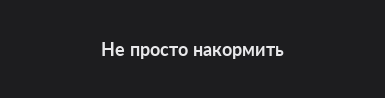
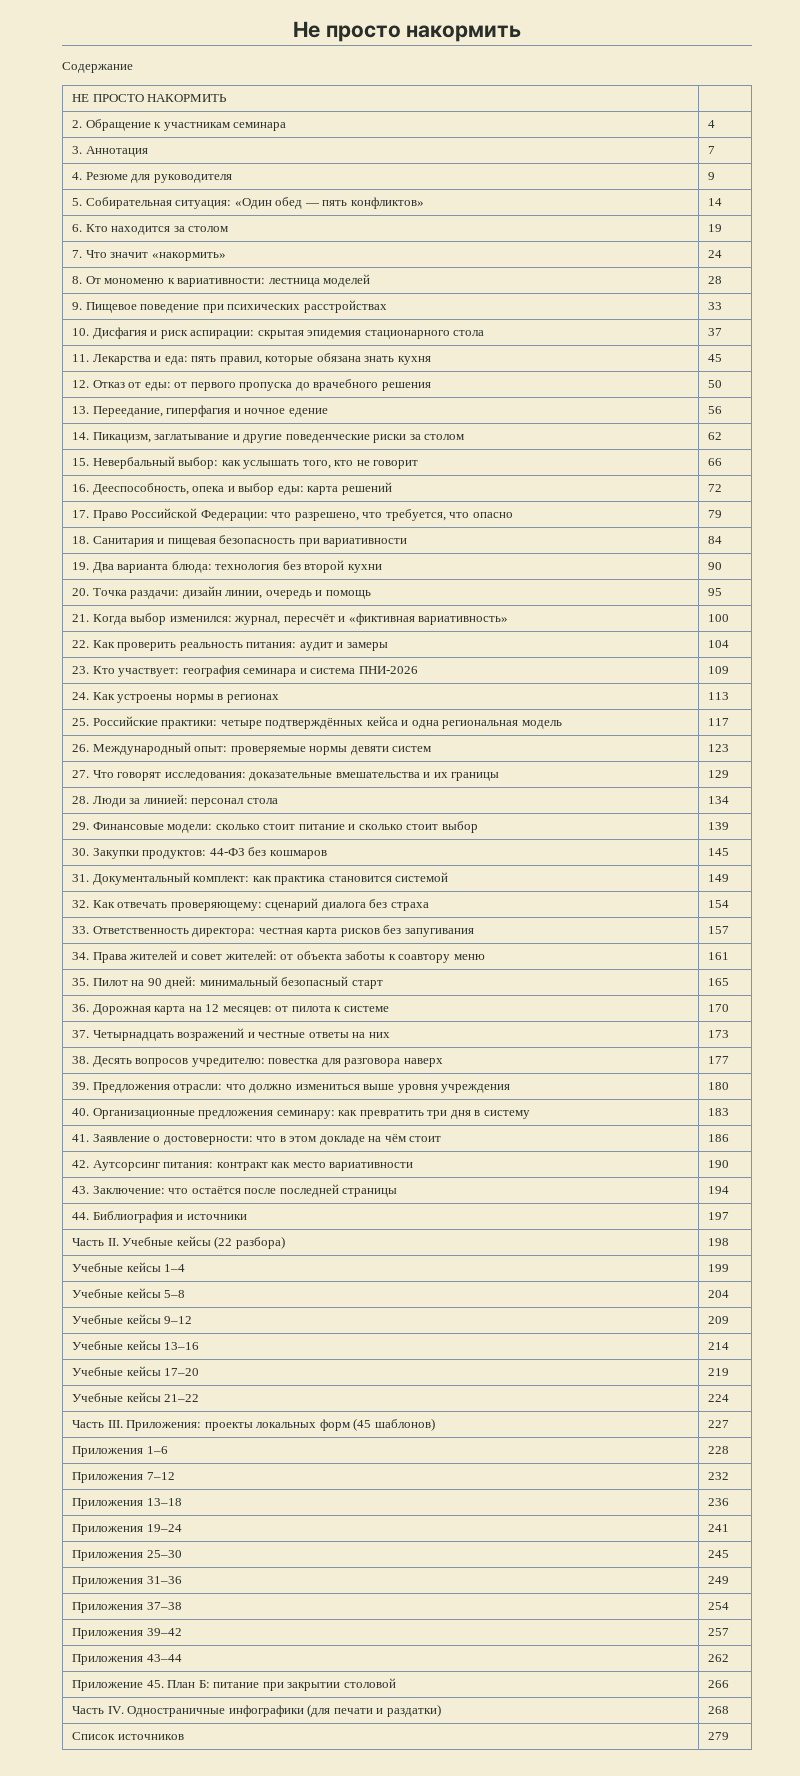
+ Содержание
+ НЕ ПРОСТО НАКОРМИТЬ |
+ 2. Обращение к участникам семинара | 4
+ 3. Аннотация | 7
+ 4. Резюме для руководителя | 9
+ 5. Собирательная ситуация: «Один обед — пять конфликтов» | 14
+ 6. Кто находится за столом | 19
+ 7. Что значит «накормить» | 24
+ 8. От мономеню к вариативности: лестница моделей | 28
+ 9. Пищевое поведение при психических расстройствах | 33
+ 10. Дисфагия и риск аспирации: скрытая эпидемия стационарного стола | 37
+ 11. Лекарства и еда: пять правил, которые обязана знать кухня | 45
+ 12. Отказ от еды: от первого пропуска до врачебного решения | 50
+ 13. Переедание, гиперфагия и ночное едение | 56
+ 14. Пикацизм, заглатывание и другие поведенческие риски за столом | 62
+ 15. Невербальный выбор: как услышать того, кто не говорит | 66
+ 16. Дееспособность, опека и выбор еды: карта решений | 72
+ 17. Право Российской Федерации: что разрешено, что требуется, что опасно | 79
+ 18. Санитария и пищевая безопасность при вариативности | 84
+ 19. Два варианта блюда: технология без второй кухни | 90
+ 20. Точка раздачи: дизайн линии, очередь и помощь | 95
+ 21. Когда выбор изменился: журнал, пересчёт и «фиктивная вариативность» | 100
+ 22. Как проверить реальность питания: аудит и замеры | 104
+ 23. Кто участвует: география семинара и система ПНИ-2026 | 109
+ 24. Как устроены нормы в регионах | 113
+ 25. Российские практики: четыре подтверждённых кейса и одна региональная модель | 117
+ 26. Международный опыт: проверяемые нормы девяти систем | 123
+ 27. Что говорят исследования: доказательные вмешательства и их границы | 129
+ 28. Люди за линией: персонал стола | 134
+ 29. Финансовые модели: сколько стоит питание и сколько стоит выбор | 139
+ 30. Закупки продуктов: 44-ФЗ без кошмаров | 145
+ 31. Документальный комплект: как практика становится системой | 149
+ 32. Как отвечать проверяющему: сценарий диалога без страха | 154
+ 33. Ответственность директора: честная карта рисков без запугивания | 157
+ 34. Права жителей и совет жителей: от объекта заботы к соавтору меню | 161
+ 35. Пилот на 90 дней: минимальный безопасный старт | 165
+ 36. Дорожная карта на 12 месяцев: от пилота к системе | 170
+ 37. Четырнадцать возражений и честные ответы на них | 173
+ 38. Десять вопросов учредителю: повестка для разговора наверх | 177
+ 39. Предложения отрасли: что должно измениться выше уровня учреждения | 180
+ 40. Организационные предложения семинару: как превратить три дня в систему | 183
+ 41. Заявление о достоверности: что в этом докладе на чём стоит | 186
+ 42. Аутсорсинг питания: контракт как место вариативности | 190
+ 43. Заключение: что остаётся после последней страницы | 194
+ 44. Библиография и источники | 197
+ Часть II. Учебные кейсы (22 разбора) | 198
+ Учебные кейсы 1–4 | 199
+ Учебные кейсы 5–8 | 204
+ Учебные кейсы 9–12 | 209
+ Учебные кейсы 13–16 | 214
+ Учебные кейсы 17–20 | 219
+ Учебные кейсы 21–22 | 224
+ Часть III. Приложения: проекты локальных форм (45 шаблонов) | 227
+ Приложения 1–6 | 228
+ Приложения 7–12 | 232
+ Приложения 13–18 | 236
+ Приложения 19–24 | 241
+ Приложения 25–30 | 245
+ Приложения 31–36 | 249
+ Приложения 37–38 | 254
+ Приложения 39–42 | 257
+ Приложения 43–44 | 262
+ Приложение 45. План Б: питание при закрытии столовой | 266
+ Часть IV. Одностраничные инфографики (для печати и раздатки) | 268
+ Список источников | 279

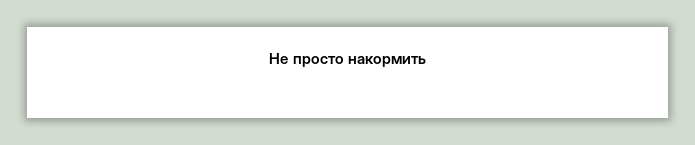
- Содержание
- НЕ ПРОСТО НАКОРМИТЬ |
- 2. Обращение к участникам семинара | 4
- 3. Аннотация | 7
- 4. Резюме для руководителя | 9
- 5. Собирательная ситуация: «Один обед — пять конфликтов» | 14
- 6. Кто находится за столом | 19
- 7. Что значит «накормить» | 24
- 8. От мономеню к вариативности: лестница моделей | 28
- 9. Пищевое поведение при психических расстройствах | 33
- 10. Дисфагия и риск аспирации: скрытая эпидемия стационарного стола | 37
- 11. Лекарства и еда: пять правил, которые обязана знать кухня | 45
- 12. Отказ от еды: от первого пропуска до врачебного решения | 50
- 13. Переедание, гиперфагия и ночное едение | 56
- 14. Пикацизм, заглатывание и другие поведенческие риски за столом | 62
- 15. Невербальный выбор: как услышать того, кто не говорит | 66
- 16. Дееспособность, опека и выбор еды: карта решений | 72
- 17. Право Российской Федерации: что разрешено, что требуется, что опасно | 79
- 18. Санитария и пищевая безопасность при вариативности | 84
- 19. Два варианта блюда: технология без второй кухни | 90
- 20. Точка раздачи: дизайн линии, очередь и помощь | 95
- 21. Когда выбор изменился: журнал, пересчёт и «фиктивная вариативность» | 100
- 22. Как проверить реальность питания: аудит и замеры | 104
- 23. Кто участвует: география семинара и система ПНИ-2026 | 109
- 24. Как устроены нормы в регионах | 113
- 25. Российские практики: четыре подтверждённых кейса и одна региональная модель | 117
- 26. Международный опыт: проверяемые нормы девяти систем | 123
- 27. Что говорят исследования: доказательные вмешательства и их границы | 129
- 28. Люди за линией: персонал стола | 134
- 29. Финансовые модели: сколько стоит питание и сколько стоит выбор | 139
- 30. Закупки продуктов: 44-ФЗ без кошмаров | 145
- 31. Документальный комплект: как практика становится системой | 149
- 32. Как отвечать проверяющему: сценарий диалога без страха | 154
- 33. Ответственность директора: честная карта рисков без запугивания | 157
- 34. Права жителей и совет жителей: от объекта заботы к соавтору меню | 161
- 35. Пилот на 90 дней: минимальный безопасный старт | 165
- 36. Дорожная карта на 12 месяцев: от пилота к системе | 170
- 37. Четырнадцать возражений и честные ответы на них | 173
- 38. Десять вопросов учредителю: повестка для разговора наверх | 177
- 39. Предложения отрасли: что должно измениться выше уровня учреждения | 180
- 40. Организационные предложения семинару: как превратить три дня в систему | 183
- 41. Заявление о достоверности: что в этом докладе на чём стоит | 186
- 42. Аутсорсинг питания: контракт как место вариативности | 190
- 43. Заключение: что остаётся после последней страницы | 194
- 44. Библиография и источники | 197
- Часть II. Учебные кейсы (22 разбора) | 198
- Учебные кейсы 1–4 | 199
- Учебные кейсы 5–8 | 204
- Учебные кейсы 9–12 | 209
- Учебные кейсы 13–16 | 214
- Учебные кейсы 17–20 | 219
- Учебные кейсы 21–22 | 224
- Часть III. Приложения: проекты локальных форм (45 шаблонов) | 227
- Приложения 1–6 | 228
- Приложения 7–12 | 232
- Приложения 13–18 | 236
- Приложения 19–24 | 241
- Приложения 25–30 | 245
- Приложения 31–36 | 249
- Приложения 37–38 | 254
- Приложения 39–42 | 257
- Приложения 43–44 | 262
- Приложение 45. План Б: питание при закрытии столовой | 266
- Часть IV. Одностраничные инфографики (для печати и раздатки) | 268
- Список источников | 279

